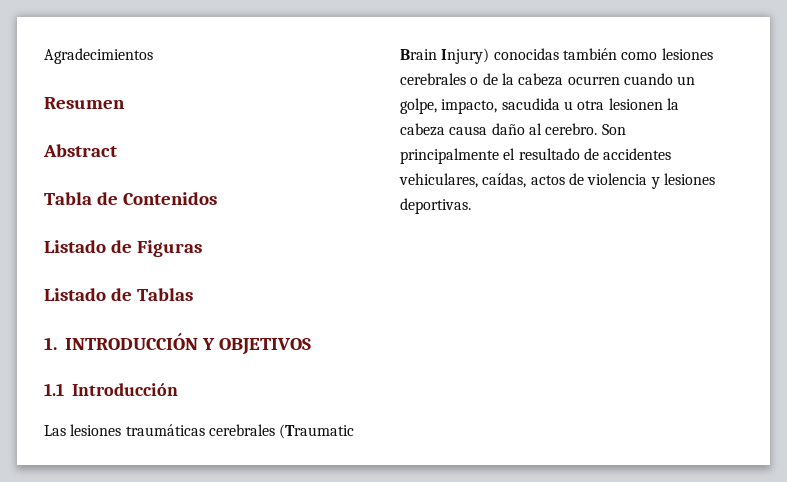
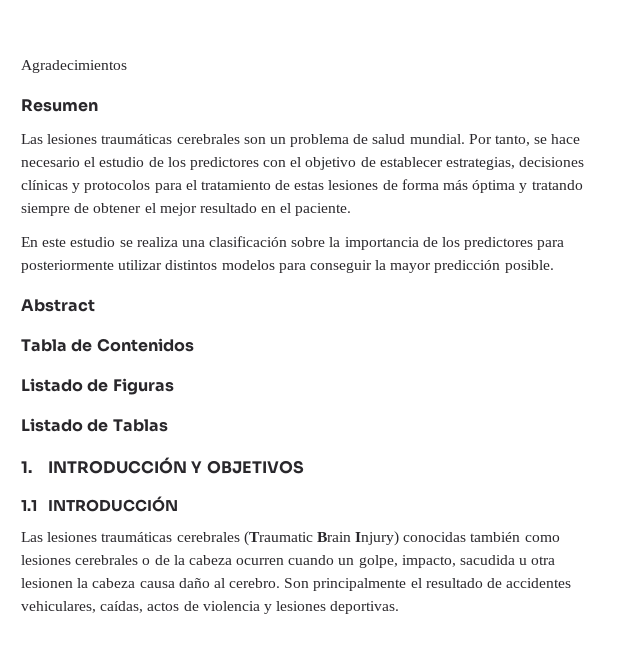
+ Las lesiones traumáticas cerebrales son un problema de salud mundial. Por tanto, se hace necesario el estudio de los predictores con el objetivo de establecer estrategias, decisiones clínicas y protocolos para el tratamiento de estas lesiones de forma más óptima y tratando siempre de obtener el mejor resultado en el paciente.
+ En este estudio se realiza una clasificación sobre la importancia de los predictores para posteriormente utilizar distintos modelos para conseguir la mayor predicción posible.
- 1.1 Introducción
+ 1.1 INTRODUCCIÓN

